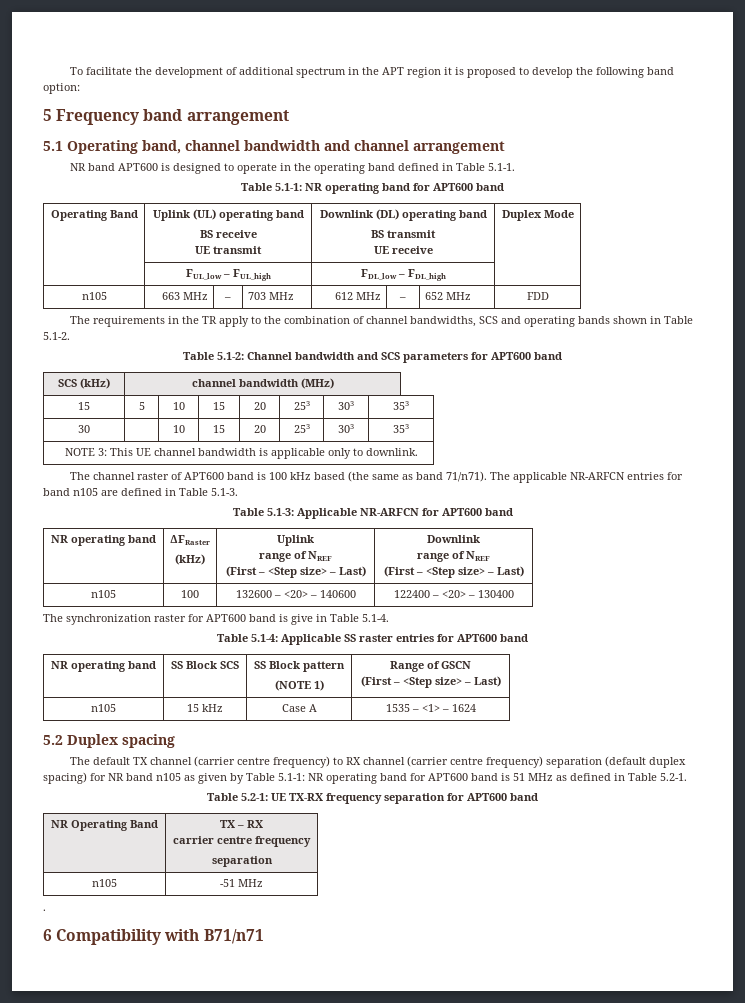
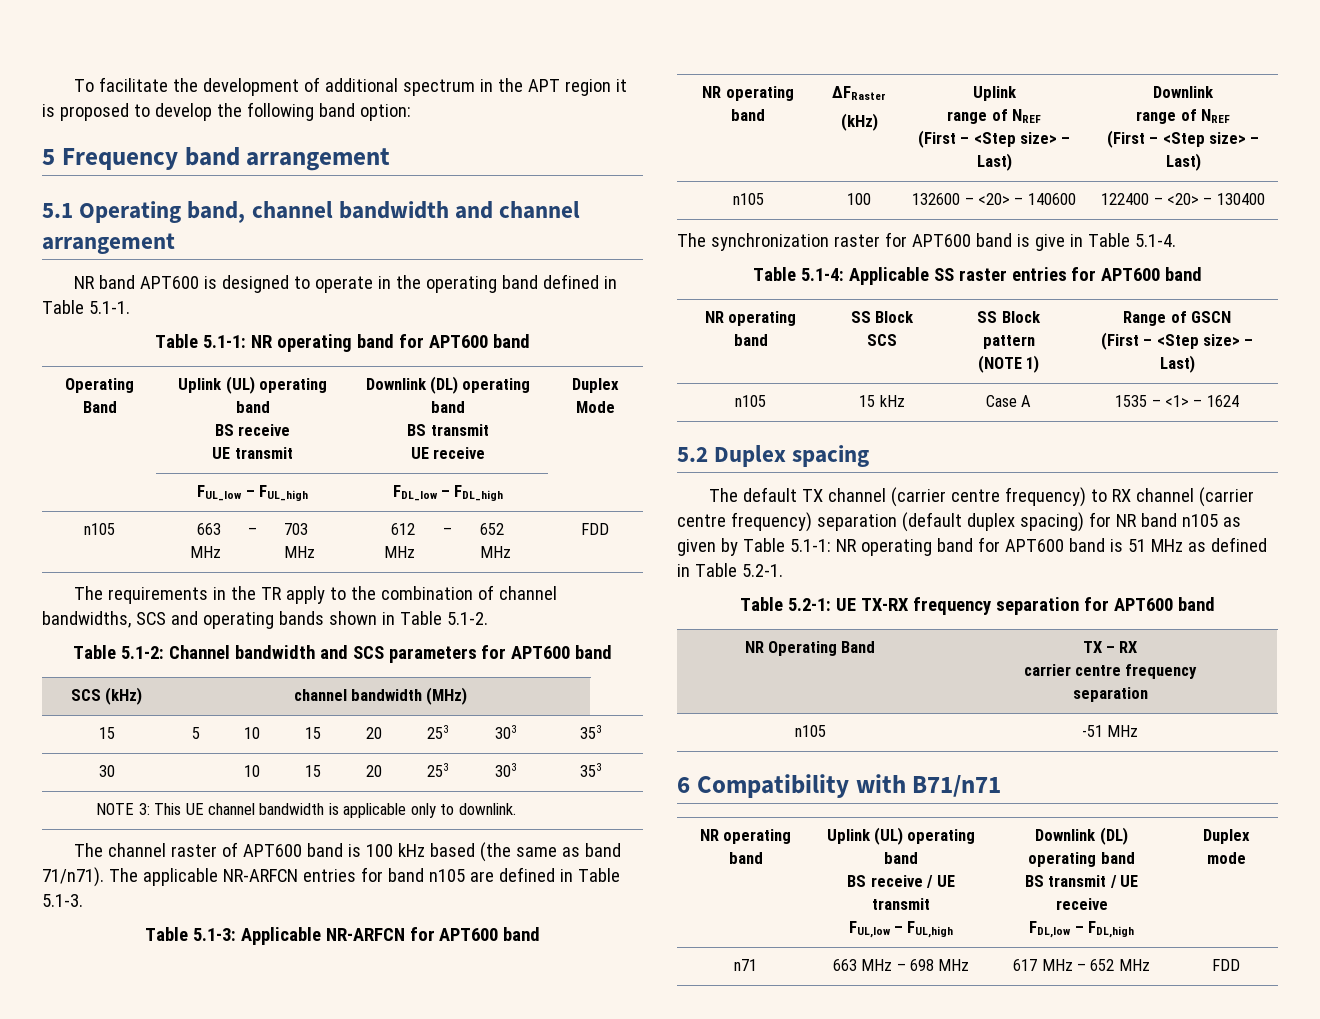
- .
+ NR operating band | Uplink (UL) operating band
+ BS receive / UE transmit
+ FUL,low – FUL,high | Downlink (DL) operating band
+ BS transmit / UE receive
+ FDL,low – FDL,high | Duplex mode
+ n71 | 663 MHz – 698 MHz | 617 MHz – 652 MHz | FDD

